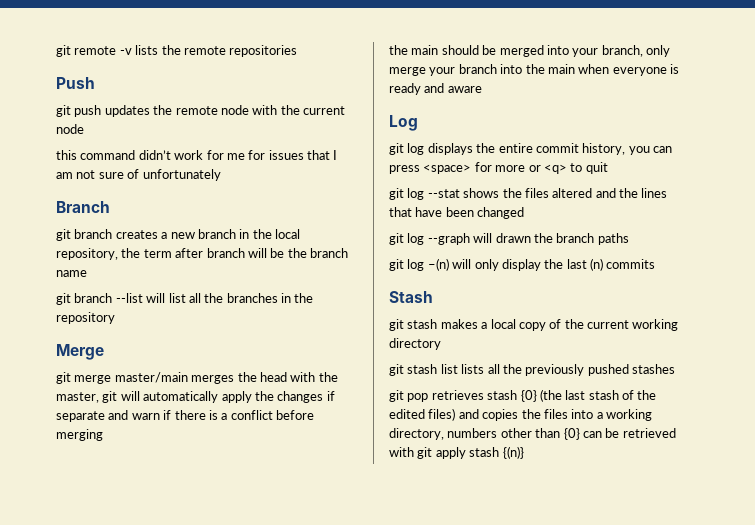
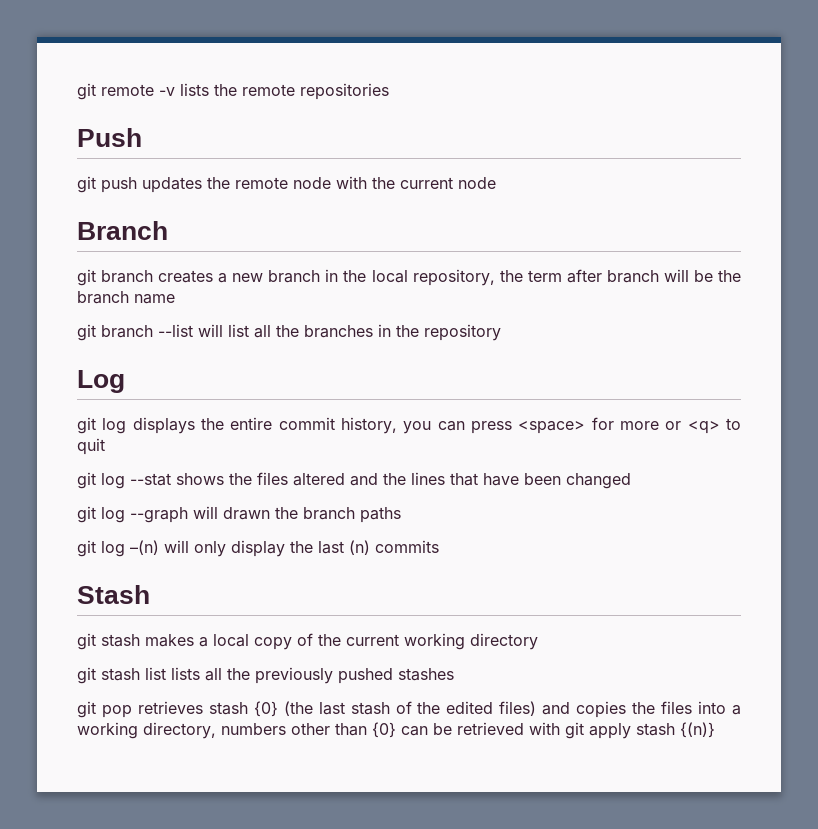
- this command didn’t work for me for issues that I am not sure of unfortunately
- Merge
- git merge master/main merges the head with the master, git will automatically apply the changes if separate and warn if there is a conflict before merging
- the main should be merged into your branch, only merge your branch into the main when everyone is ready and aware

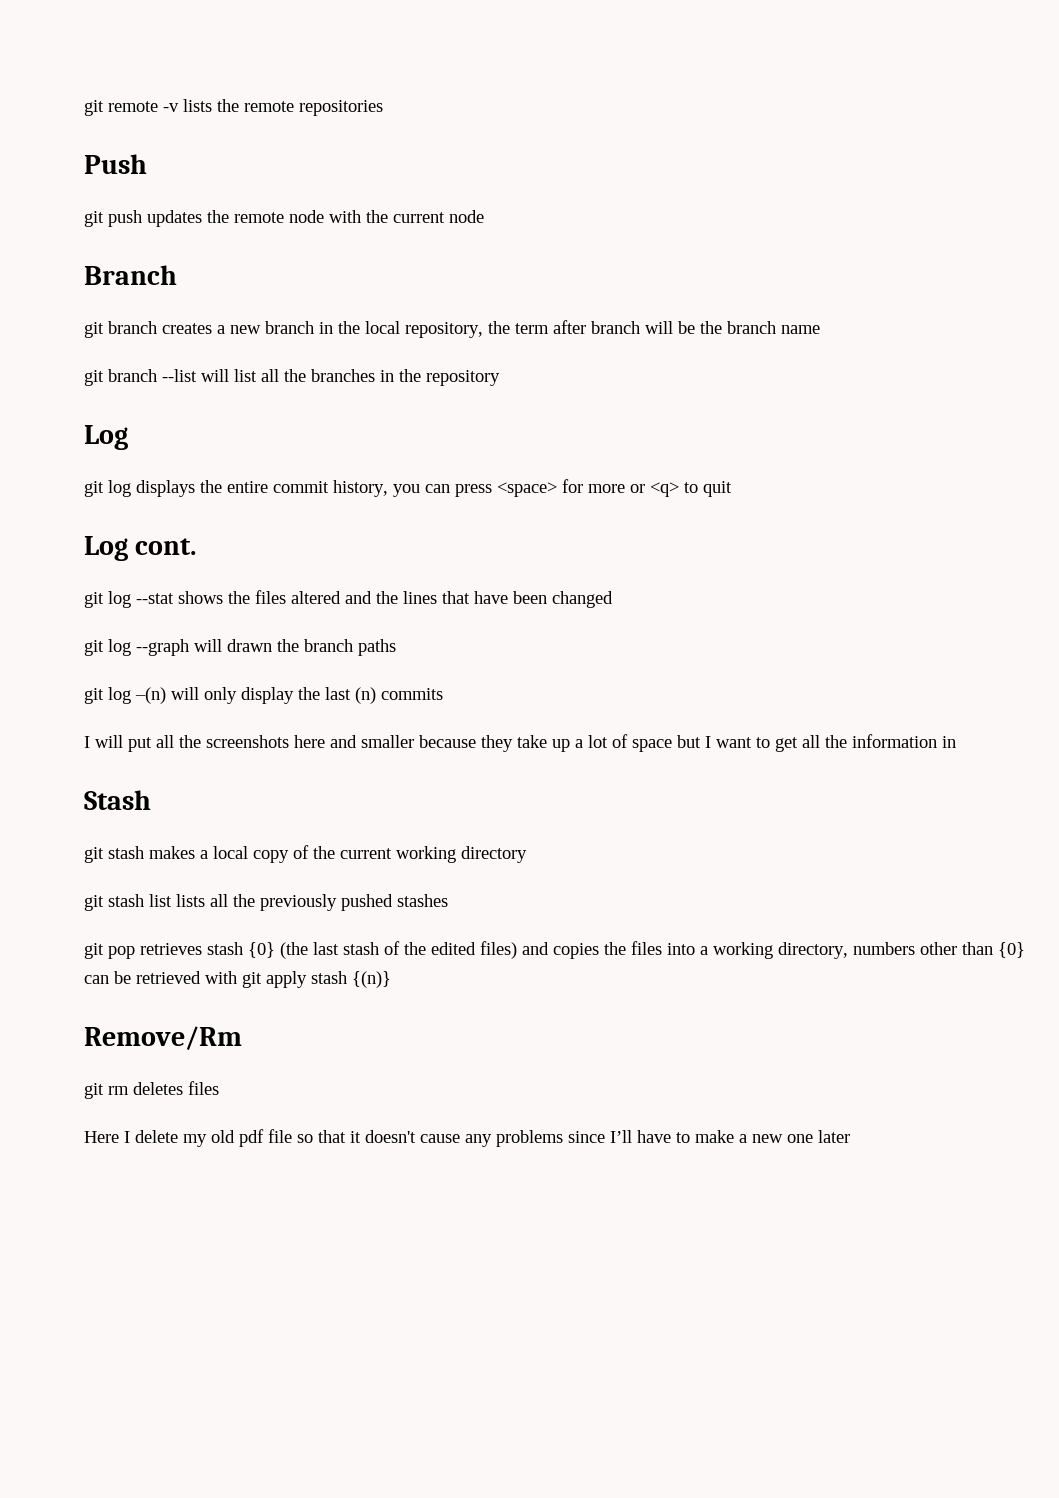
+ Log cont.
+ I will put all the screenshots here and smaller because they take up a lot of space but I want to get all the information in
+ Remove/Rm
+ git rm deletes files
+ Here I delete my old pdf file so that it doesn't cause any problems since I’ll have to make a new one later

